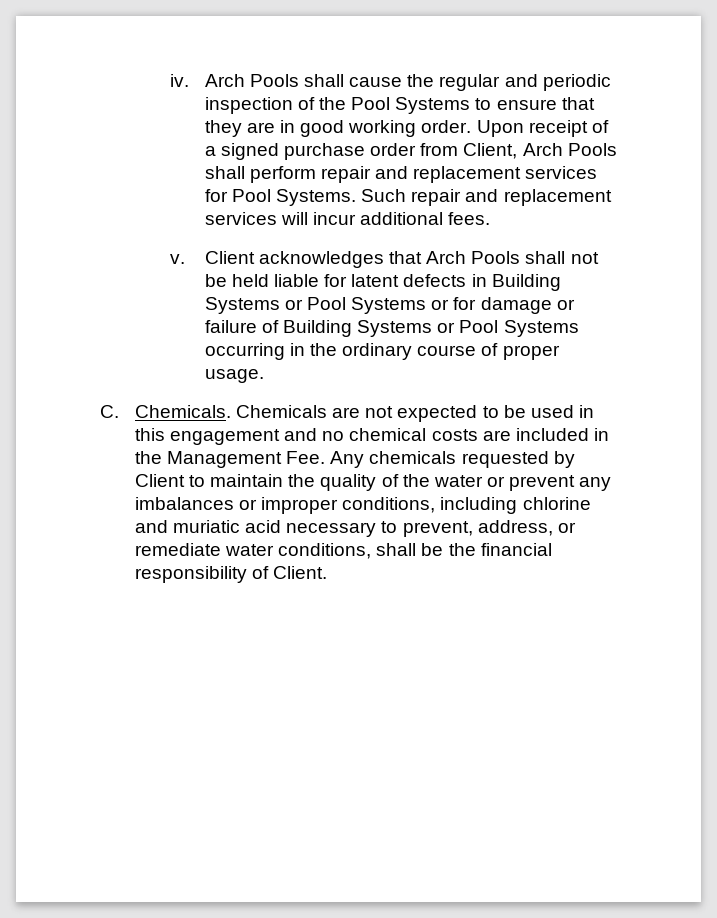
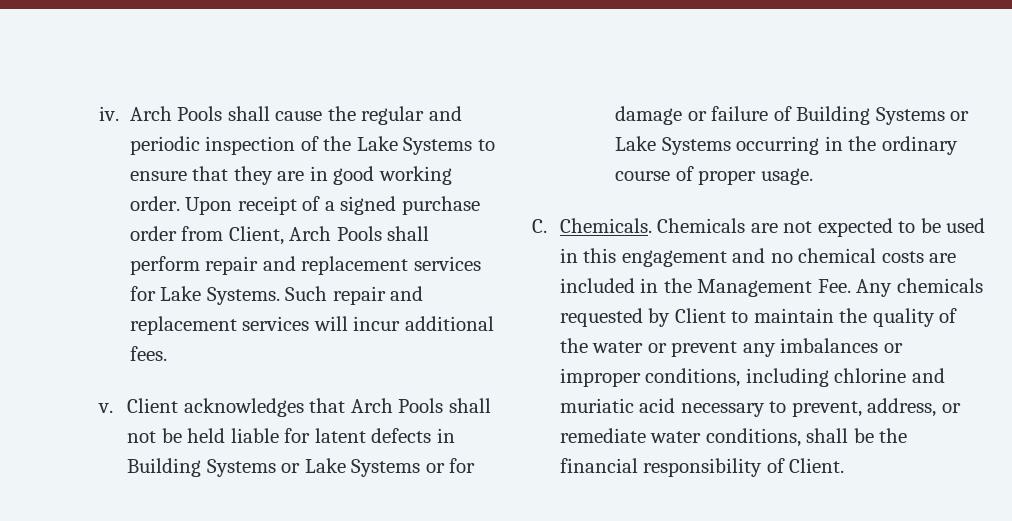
- Arch Pools shall cause the regular and periodic inspection of the Pool Systems to ensure that they are in good working order.
+ Arch Pools shall cause the regular and periodic inspection of the Lake Systems to ensure that they are in good working order.
- Upon receipt of a signed purchase order from Client, Arch Pools shall perform repair and replacement services for Pool Systems.
+ Upon receipt of a signed purchase order from Client, Arch Pools shall perform repair and replacement services for Lake Systems.
- Client acknowledges that Arch Pools shall not be held liable for latent defects in Building Systems or Pool Systems or for damage or failure of Building Systems or Pool Systems occurring in the ordinary course of proper usage.
+ Client acknowledges that Arch Pools shall not be held liable for latent defects in Building Systems or Lake Systems or for damage or failure of Building Systems or Lake Systems occurring in the ordinary course of proper usage.

